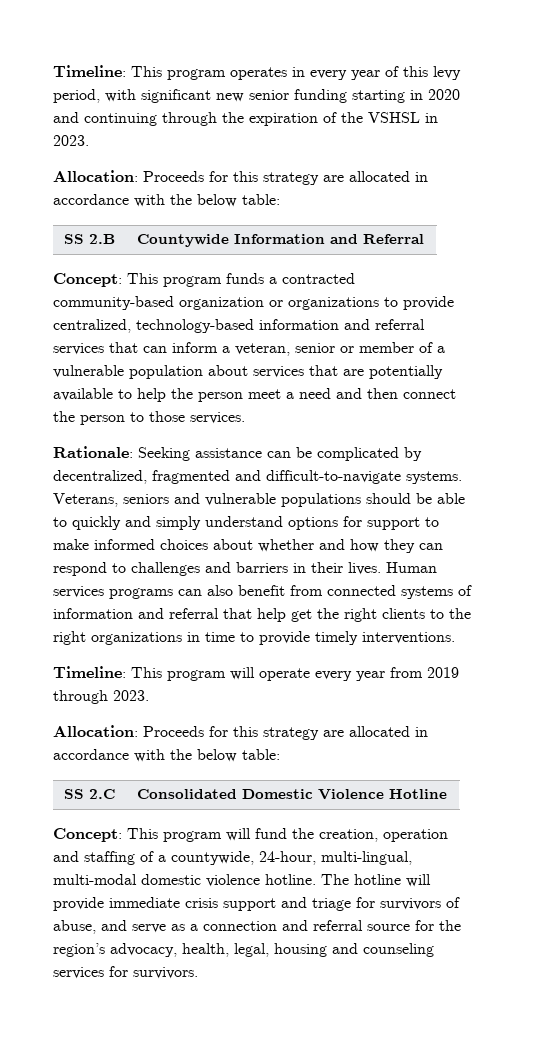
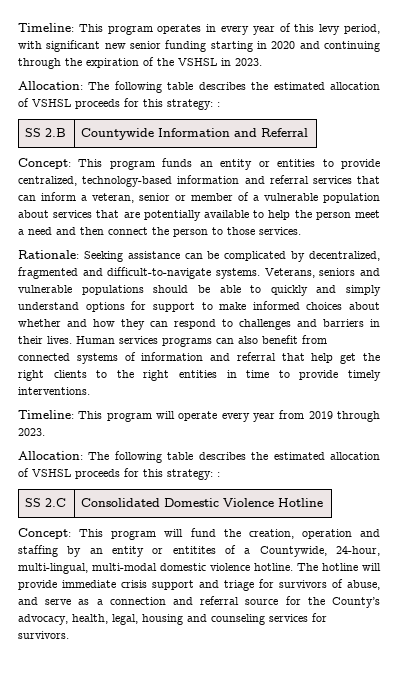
  Timeline: This program operates in every year of this levy period, with significant new senior funding starting in 2020 and continuing through the expiration of the VSHSL in 2023.
- Allocation: Proceeds for this strategy are allocated in accordance with the below table:
+ Allocation: The following table describes the estimated allocation of VSHSL proceeds for this strategy: :
- Concept: This program funds a contracted community-based organization or organizations to provide centralized, technology-based information and referral services that can inform a veteran, senior or member of a vulnerable population about services that are potentially available to help the person meet a need and then connect the person to those services.
+ Concept: This program funds an entity or entities to provide centralized, technology-based information and referral services that can inform a veteran, senior or member of a vulnerable population about services that are potentially available to help the person meet a need and then connect the person to those services.
- Human services programs can also benefit from connected systems of information and referral that help get the right clients to the right organizations in time to provide timely interventions.
+ Human services programs can also benefit from connected systems of information and referral that help get the right clients to the right entities in time to provide timely interventions.
  Timeline: This program will operate every year from 2019 through 2023.
- Allocation: Proceeds for this strategy are allocated in accordance with the below table:
+ Allocation: The following table describes the estimated allocation of VSHSL proceeds for this strategy: :
- Concept: This program will fund the creation, operation and staffing of a countywide, 24-hour, multi-lingual, multi-modal domestic violence hotline.
+ Concept: This program will fund the creation, operation and staffing by an entity or entitites of a Countywide, 24-hour, multi-lingual, multi-modal domestic violence hotline.
- The hotline will provide immediate crisis support and triage for survivors of abuse, and serve as a connection and referral source for the region’s advocacy, health, legal, housing and counseling services for survivors.
+ The hotline will provide immediate crisis support and triage for survivors of abuse, and serve as a connection and referral source for the County’s advocacy, health, legal, housing and counseling services for survivors.

